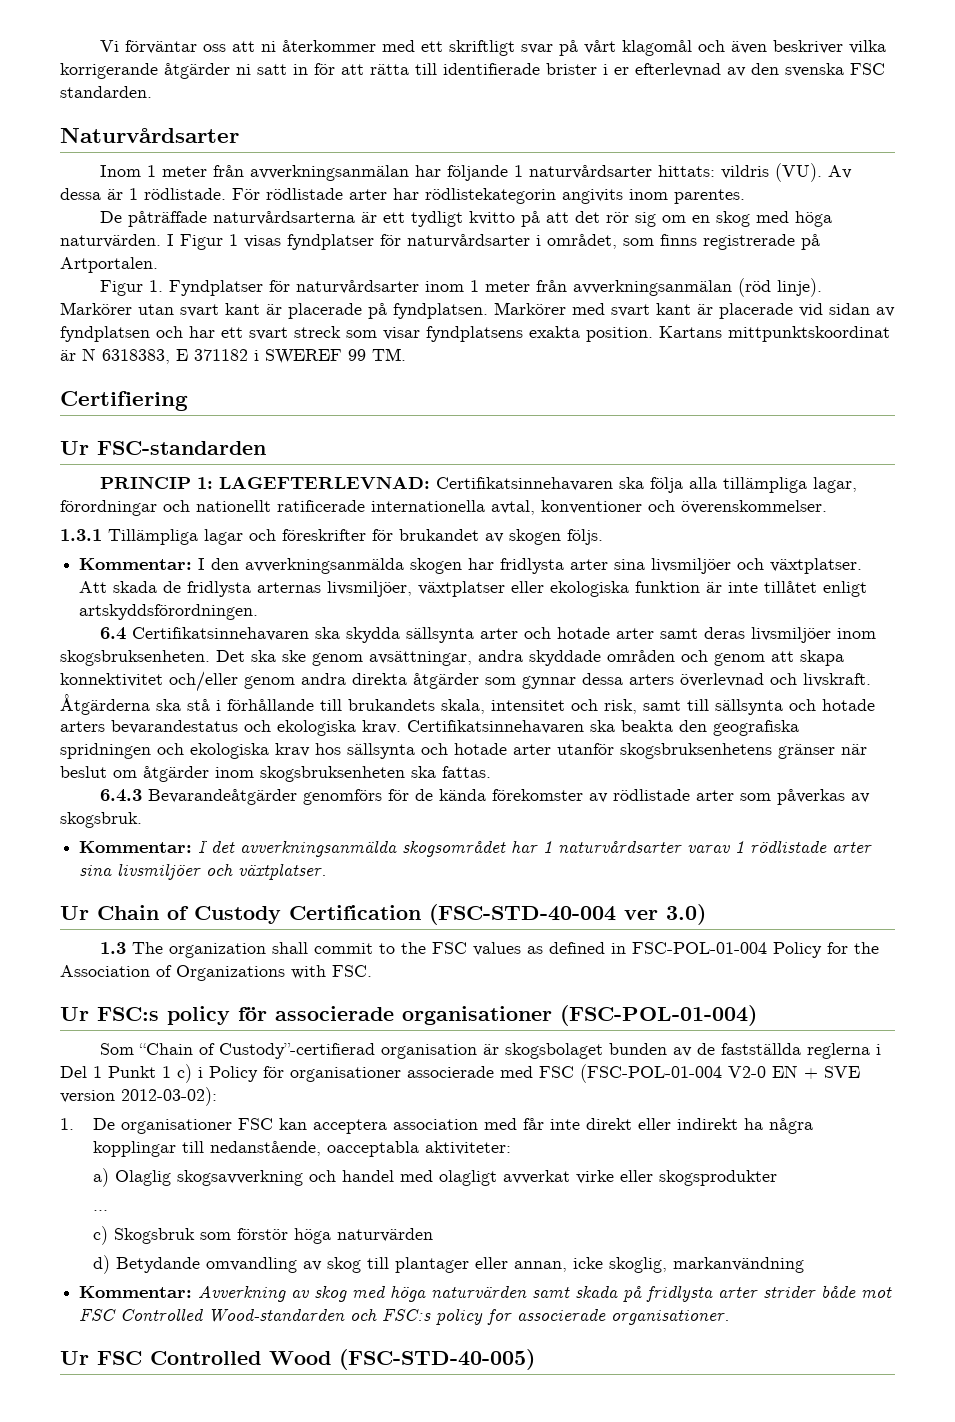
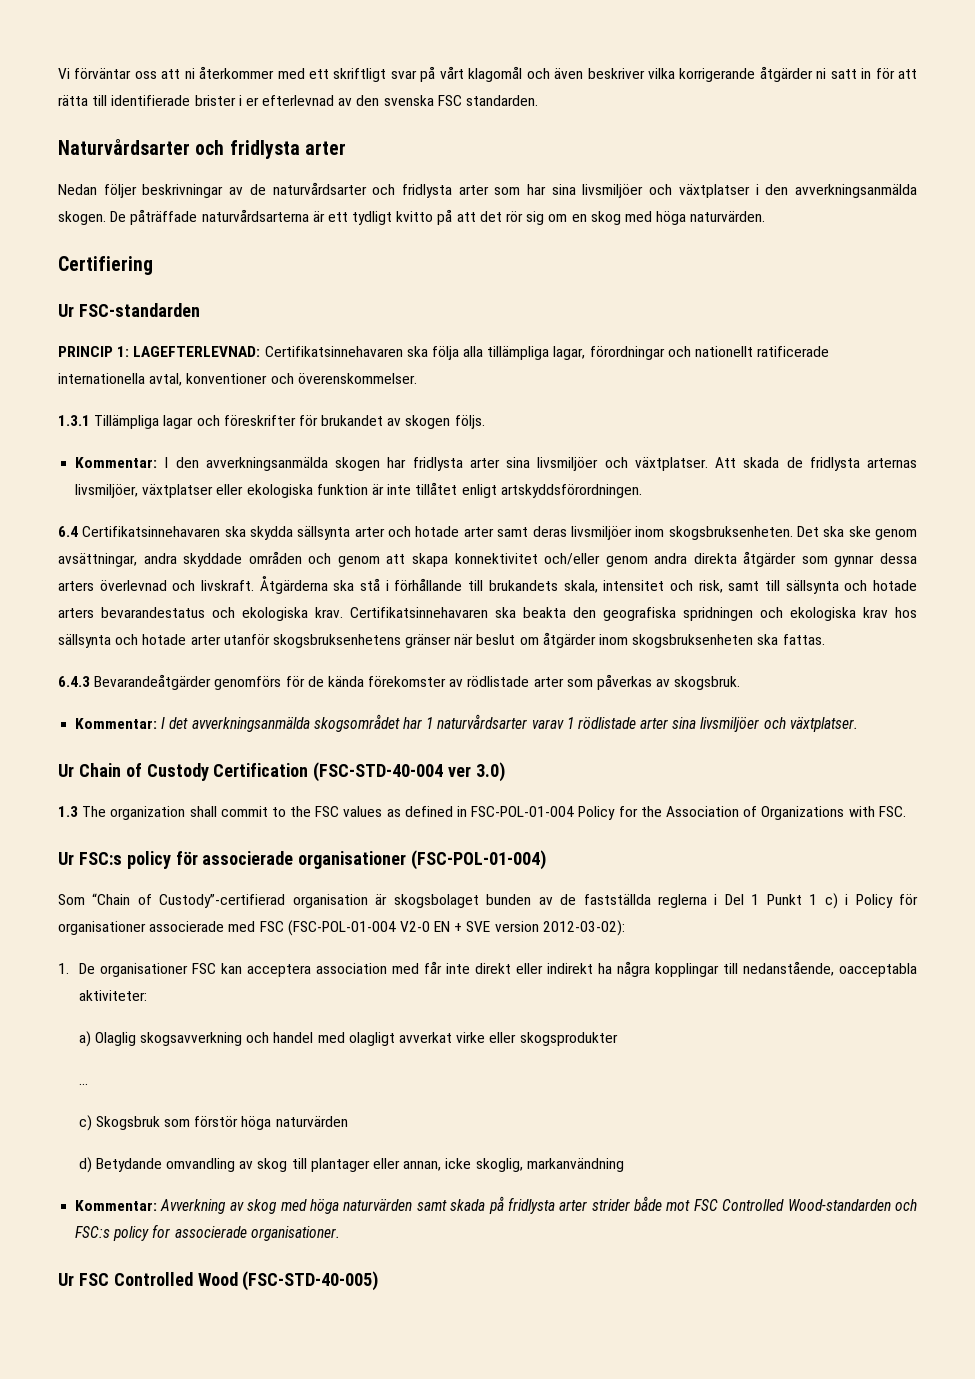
- Naturvårdsarter
- Inom 1 meter från avverkningsanmälan har följande 1 naturvårdsarter hittats: vildris (VU). Av dessa är 1 rödlistade. För rödlistade arter har rödlistekategorin angivits inom parentes.
- De påträffade naturvårdsarterna är ett tydligt kvitto på att det rör sig om en skog med höga naturvärden. I Figur 1 visas fyndplatser för naturvårdsarter i området, som finns registrerade på Artportalen.
- Figur 1. Fyndplatser för naturvårdsarter inom 1 meter från avverkningsanmälan (röd linje). Markörer utan svart kant är placerade på fyndplatsen. Markörer med svart kant är placerade vid sidan av fyndplatsen och har ett svart streck som visar fyndplatsens exakta position. Kartans mittpunktskoordinat är N 6318383, E 371182 i SWEREF 99 TM.
+ Naturvårdsarter och fridlysta arter
+ Nedan följer beskrivningar av de naturvårdsarter och fridlysta arter som har sina livsmiljöer och växtplatser i den avverkningsanmälda skogen. De påträffade naturvårdsarterna är ett tydligt kvitto på att det rör sig om en skog med höga naturvärden.

